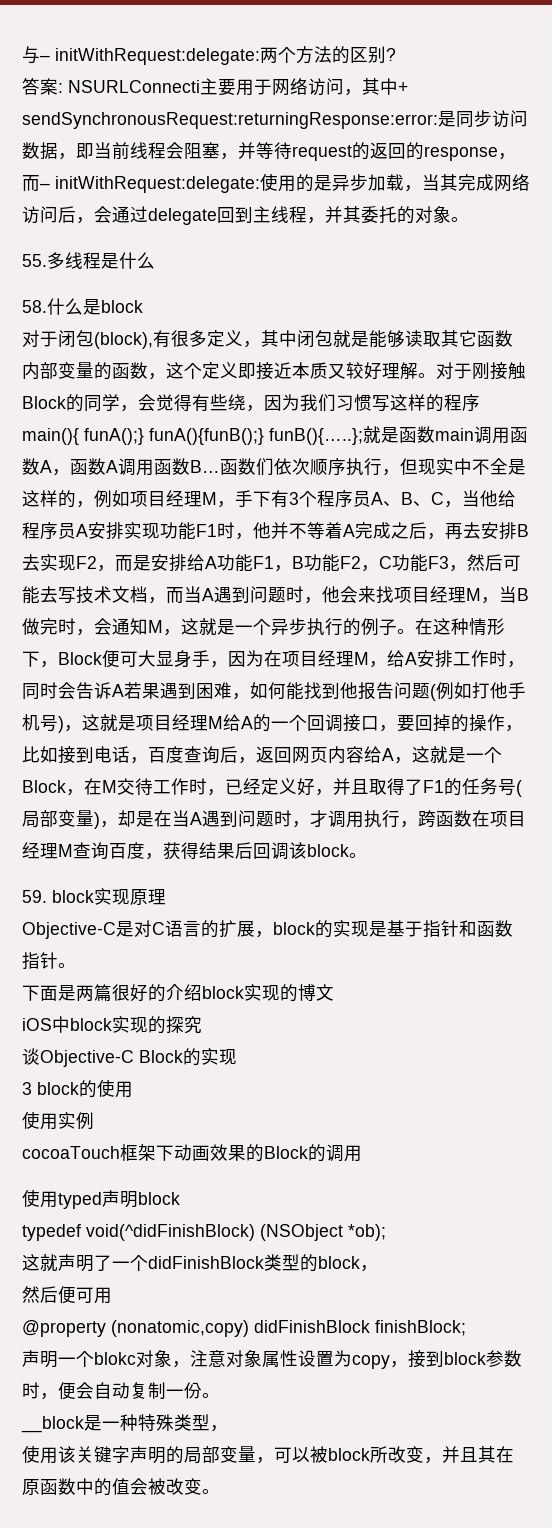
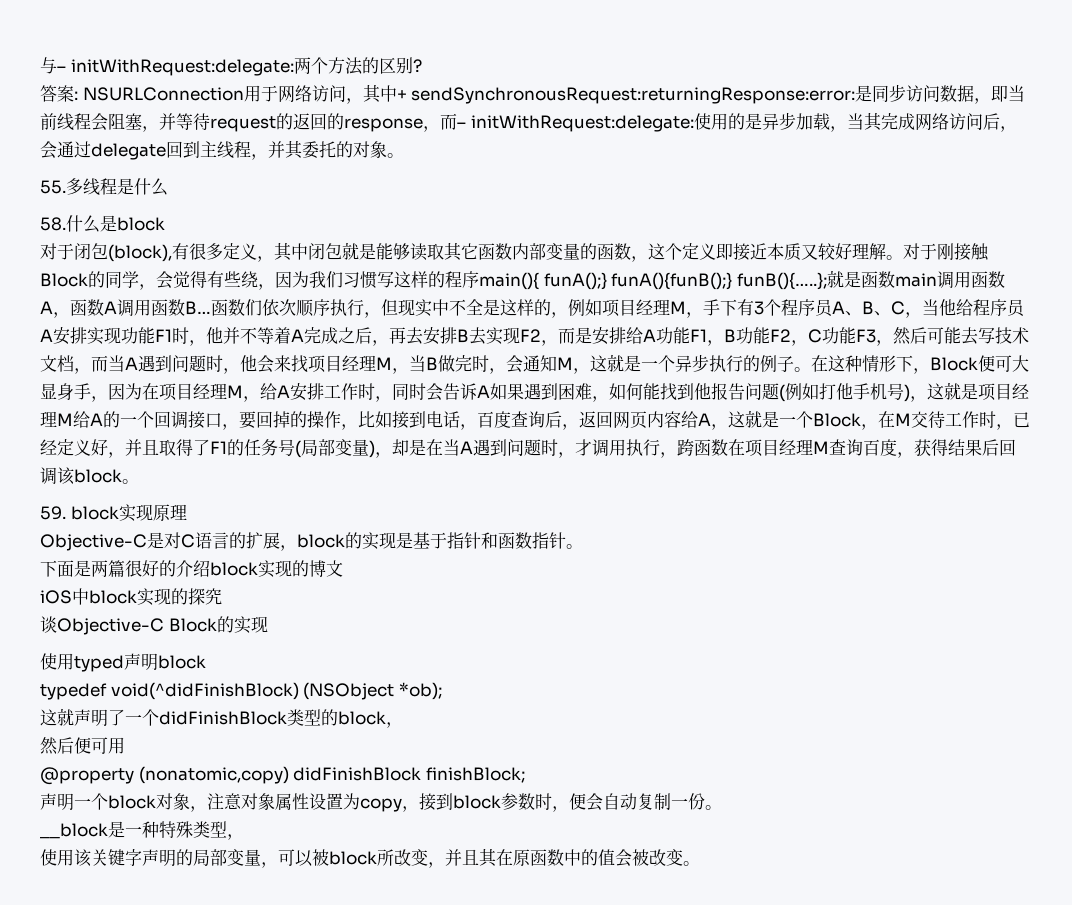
- 答案: NSURLConnecti主要用于网络访问，其中+ sendSynchronousRequest:returningResponse:error:是同步访问数据，即当前线程会阻塞，并等待request的返回的response，而– initWithRequest:delegate:使用的是异步加载，当其完成网络访问后，会通过delegate回到主线程，并其委托的对象。
+ 答案: NSURLConnection用于网络访问，其中+ sendSynchronousRequest:returningResponse:error:是同步访问数据，即当前线程会阻塞，并等待request的返回的response，而– initWithRequest:delegate:使用的是异步加载，当其完成网络访问后，会通过delegate回到主线程，并其委托的对象。
- 在这种情形下，Block便可大显身手，因为在项目经理M，给A安排工作时，同时会告诉A若果遇到困难，如何能找到他报告问题(例如打他手机号)，这就是项目经理M给A的一个回调接口，要回掉的操作，比如接到电话，百度查询后，返回网页内容给A，这就是一个Block，在M交待工作时，已经定义好，并且取得了F1的任务号(局部变量)，却是在当A遇到问题时，才调用执行，跨函数在项目经理M查询百度，获得结果后回调该block。
+ 在这种情形下，Block便可大显身手，因为在项目经理M，给A安排工作时，同时会告诉A如果遇到困难，如何能找到他报告问题(例如打他手机号)，这就是项目经理M给A的一个回调接口，要回掉的操作，比如接到电话，百度查询后，返回网页内容给A，这就是一个Block，在M交待工作时，已经定义好，并且取得了F1的任务号(局部变量)，却是在当A遇到问题时，才调用执行，跨函数在项目经理M查询百度，获得结果后回调该block。
- 3 block的使用
- 使用实例
- cocoaTouch框架下动画效果的Block的调用
- 声明一个blokc对象，注意对象属性设置为copy，接到block参数时，便会自动复制一份。
+ 声明一个block对象，注意对象属性设置为copy，接到block参数时，便会自动复制一份。

